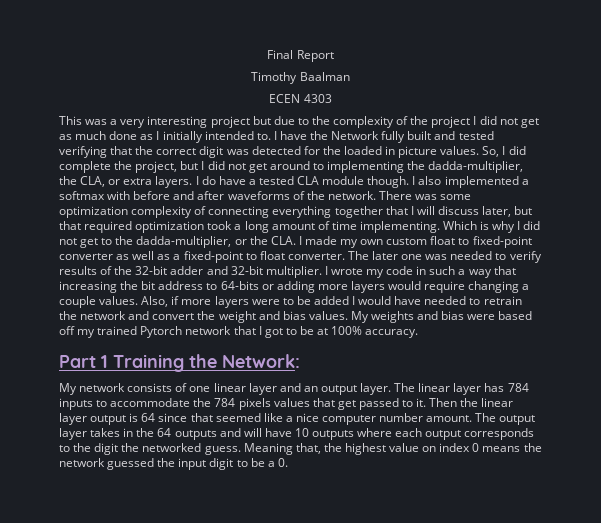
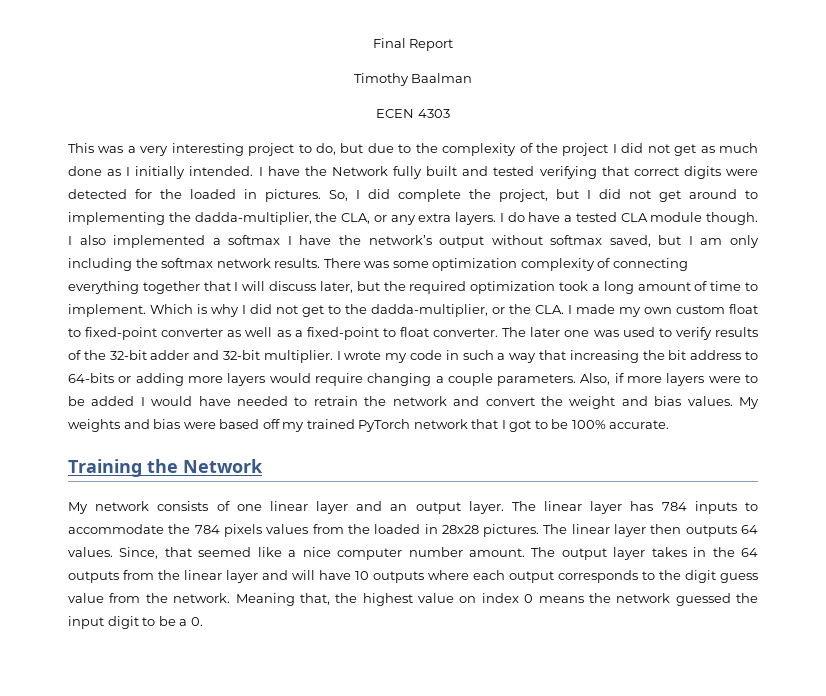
- This was a very interesting project but due to the complexity of the project I did not get as much done as I initially intended to.
+ This was a very interesting project to do, but due to the complexity of the project I did not get as much done as I initially intended.
- I have the Network fully built and tested verifying that the correct digit was detected for the loaded in picture values.
+ I have the Network fully built and tested verifying that correct digits were detected for the loaded in pictures.
- So, I did complete the project, but I did not get around to implementing the dadda-multiplier, the CLA, or extra layers.
+ So, I did complete the project, but I did not get around to implementing the dadda-multiplier, the CLA, or any extra layers.
- I also implemented a softmax with before and after waveforms of the network.
+ I also implemented a softmax I have the network’s output without softmax saved, but I am only including the softmax network results.
- There was some optimization complexity of connecting everything together that I will discuss later, but that required optimization took a long amount of time implementing.
+ There was some optimization complexity of connecting everything together that I will discuss later, but the required optimization took a long amount of time to implement.
- The later one was needed to verify results of the 32-bit adder and 32-bit multiplier.
+ The later one was used to verify results of the 32-bit adder and 32-bit multiplier.
- I wrote my code in such a way that increasing the bit address to 64-bits or adding more layers would require changing a couple values.
+ I wrote my code in such a way that increasing the bit address to 64-bits or adding more layers would require changing a couple parameters.
- My weights and bias were based off my trained Pytorch network that I got to be at 100% accuracy.
- Part 1 Training the Network:
+ My weights and bias were based off my trained PyTorch network that I got to be 100% accurate.
+ Training the Network
- The linear layer has 784 inputs to accommodate the 784 pixels values that get passed to it. Then the linear layer output is 64 since that seemed like a nice computer number amount.
+ The linear layer has 784 inputs to accommodate the 784 pixels values from the loaded in 28x28 pictures. The linear layer then outputs 64 values. Since, that seemed like a nice computer number amount.
- The output layer takes in the 64 outputs and will have 10 outputs where each output corresponds to the digit the networked guess.
+ The output layer takes in the 64 outputs from the linear layer and will have 10 outputs where each output corresponds to the digit guess value from the network.

